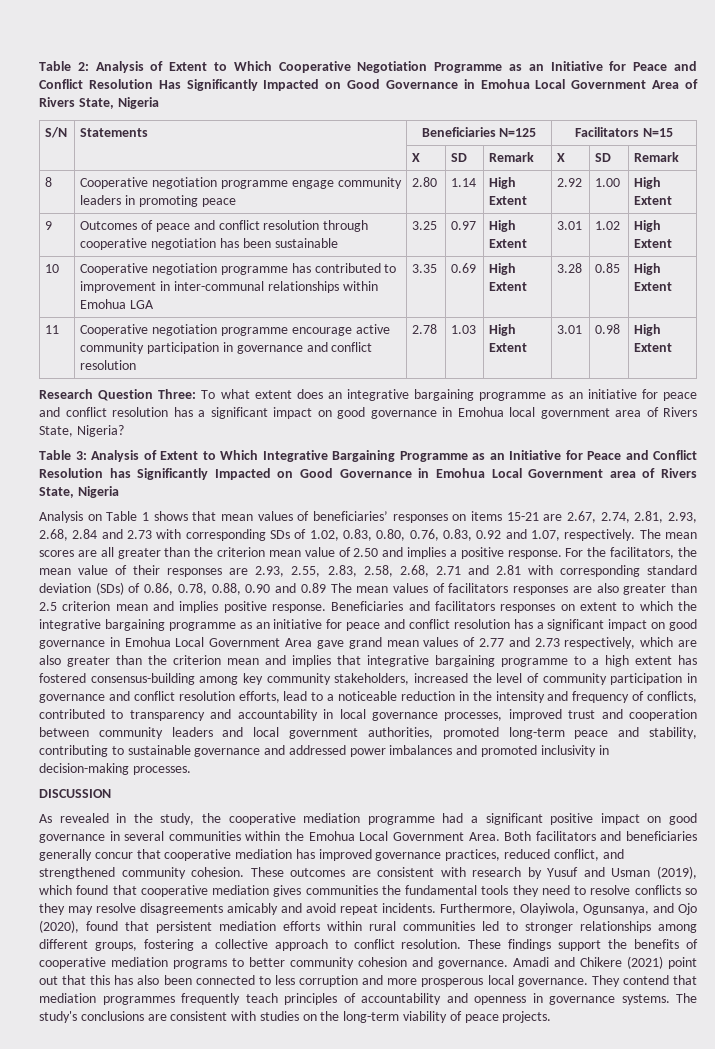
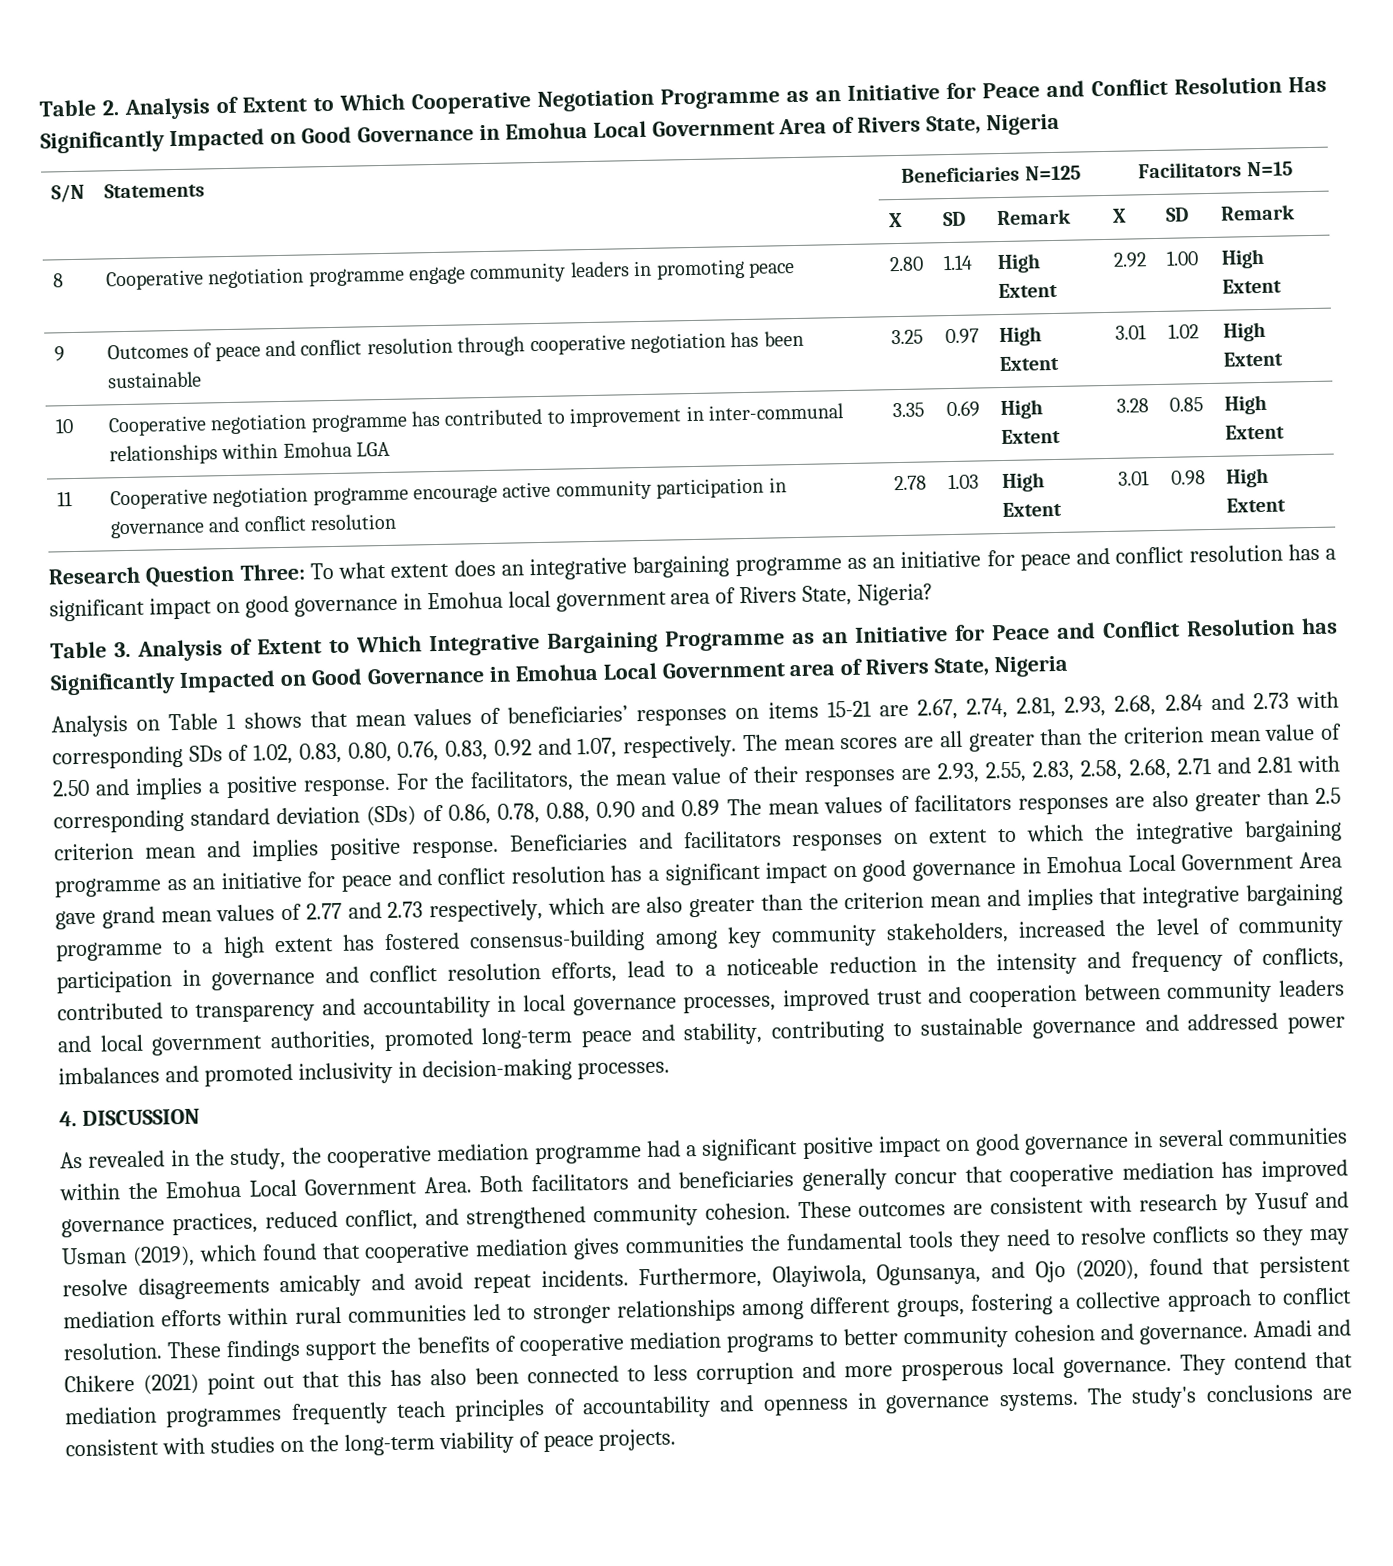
- Table 2: Analysis of Extent to Which Cooperative Negotiation Programme as an Initiative for Peace and Conflict Resolution Has Significantly Impacted on Good Governance in Emohua Local Government Area of Rivers State, Nigeria
+ Table 2. Analysis of Extent to Which Cooperative Negotiation Programme as an Initiative for Peace and Conflict Resolution Has Significantly Impacted on Good Governance in Emohua Local Government Area of Rivers State, Nigeria
- Table 3: Analysis of Extent to Which Integrative Bargaining Programme as an Initiative for Peace and Conflict Resolution has Significantly Impacted on Good Governance in Emohua Local Government area of Rivers State, Nigeria
+ Table 3. Analysis of Extent to Which Integrative Bargaining Programme as an Initiative for Peace and Conflict Resolution has Significantly Impacted on Good Governance in Emohua Local Government area of Rivers State, Nigeria
- DISCUSSION
+ 4. DISCUSSION

